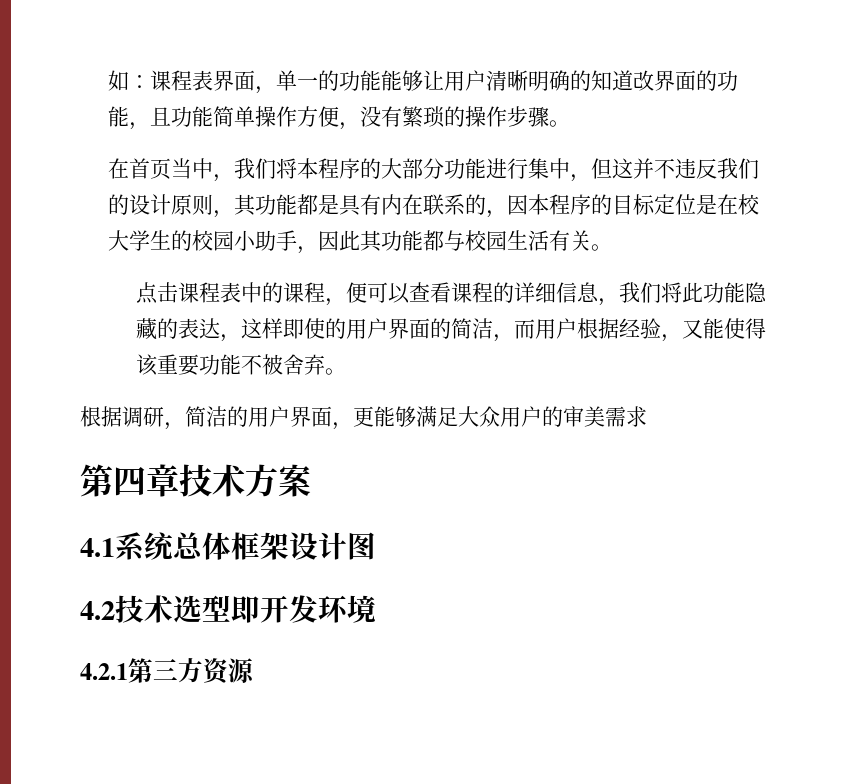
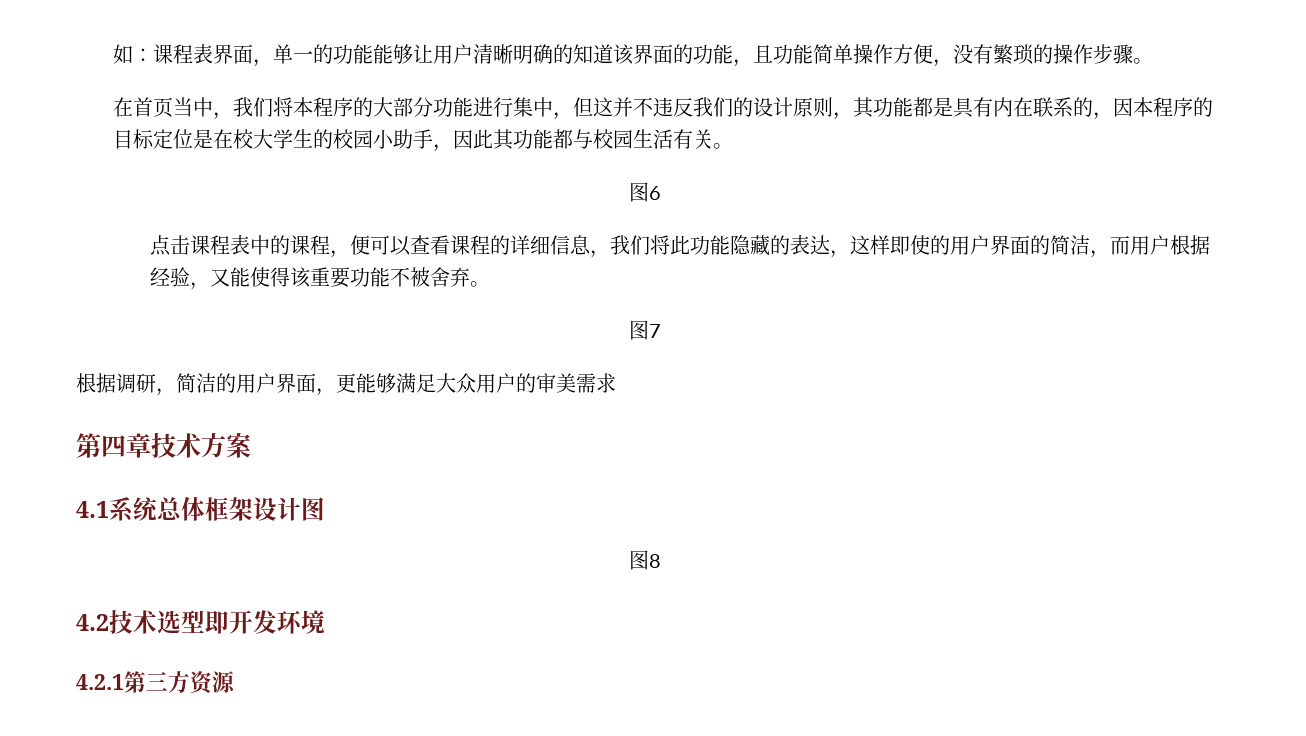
- 如：课程表界面，单一的功能能够让用户清晰明确的知道改界面的功能，且功能简单操作方便，没有繁琐的操作步骤。
+ 如：课程表界面，单一的功能能够让用户清晰明确的知道该界面的功能，且功能简单操作方便，没有繁琐的操作步骤。
+ 图6
+ 图7
+ 图8

